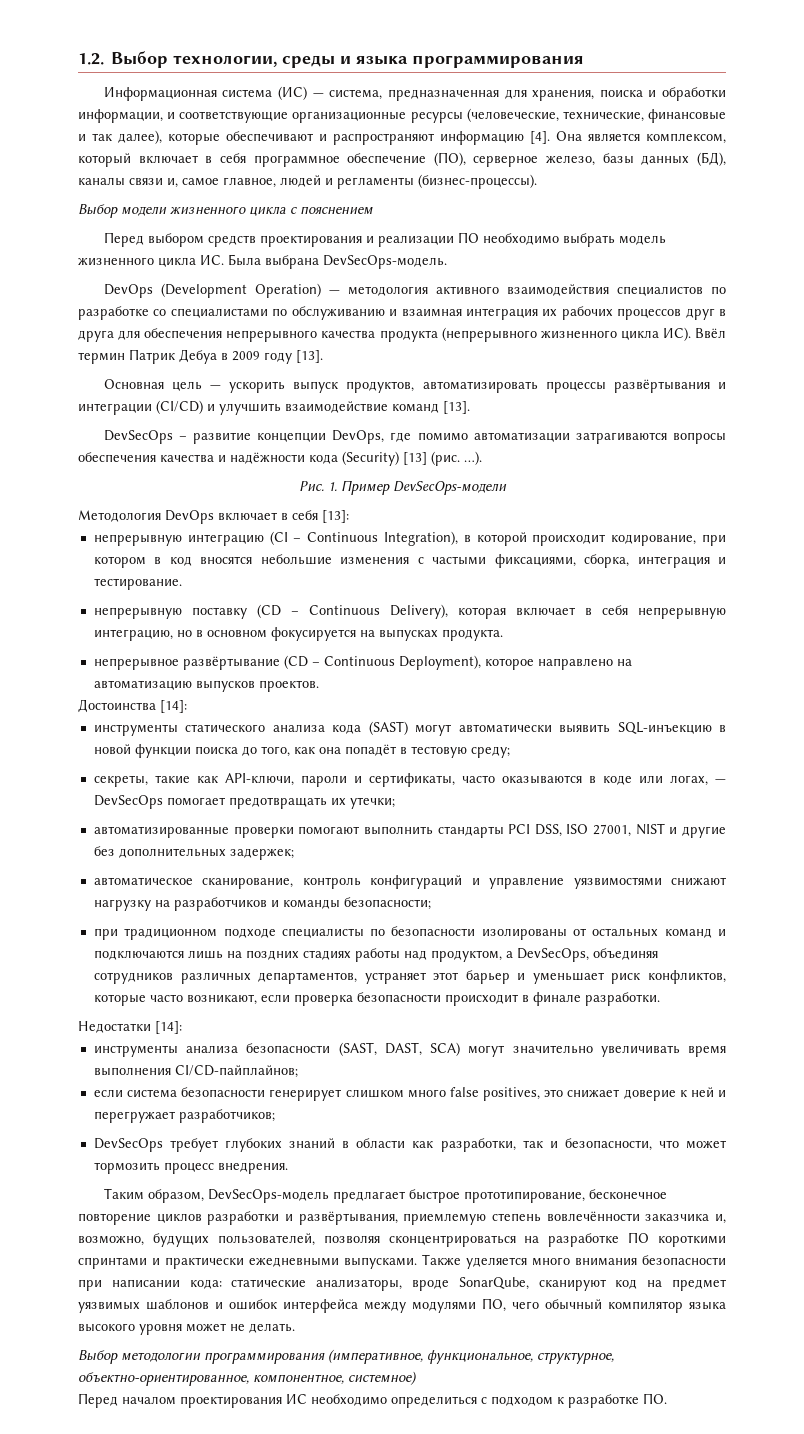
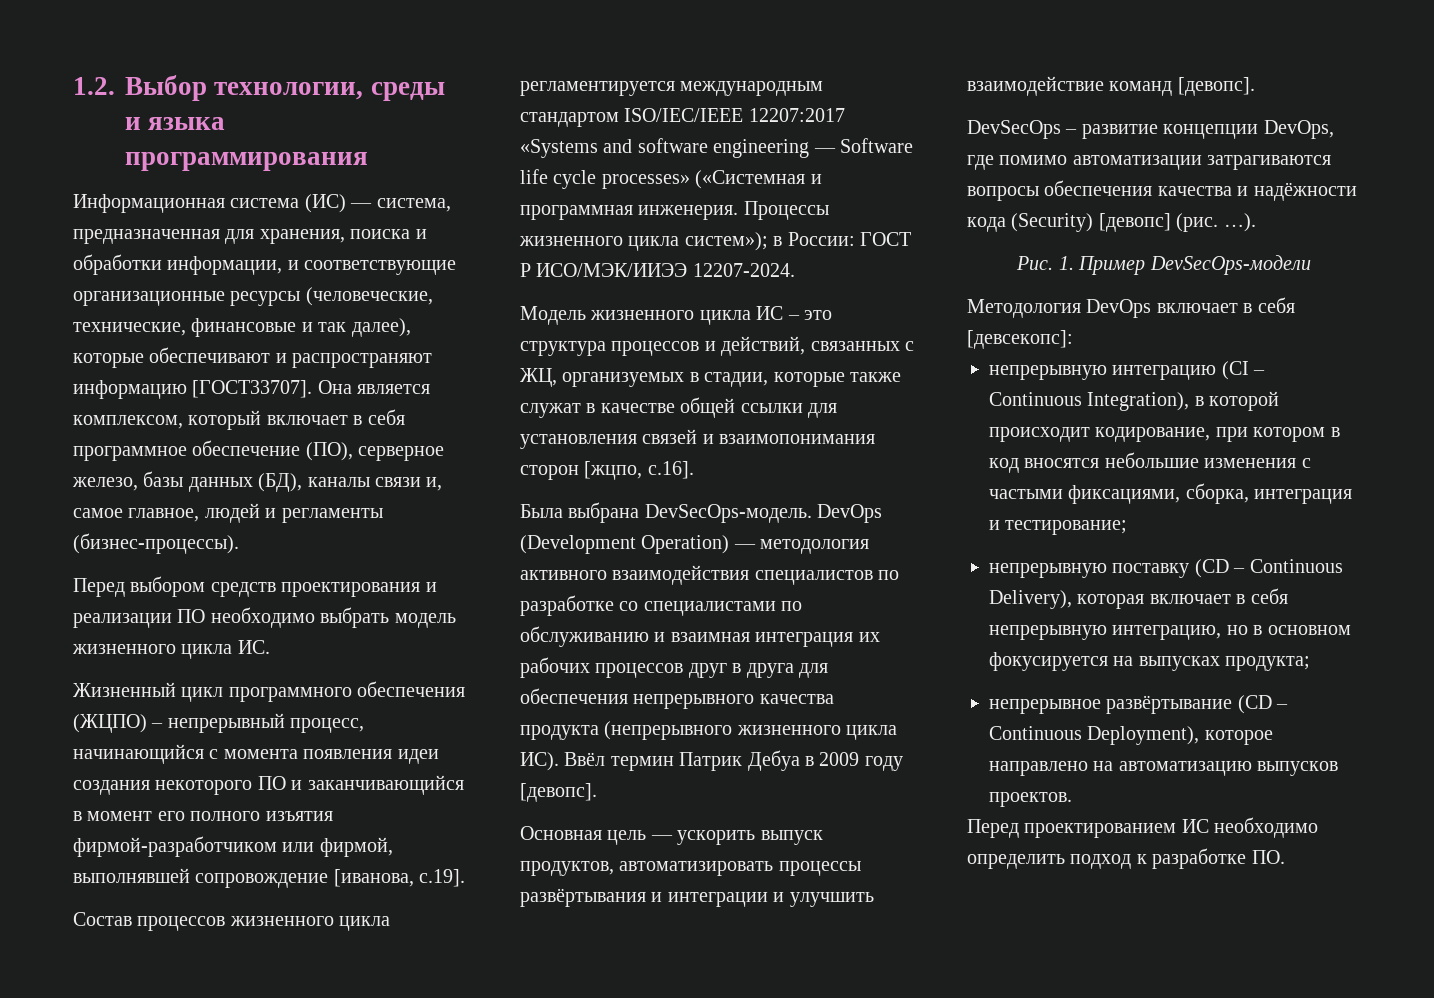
- Информационная система (ИС) — система, предназначенная для хранения, поиска и обработки информации, и соответствующие организационные ресурсы (человеческие, технические, финансовые и так далее), которые обеспечивают и распространяют информацию [4].
+ Информационная система (ИС) — система, предназначенная для хранения, поиска и обработки информации, и соответствующие организационные ресурсы (человеческие, технические, финансовые и так далее), которые обеспечивают и распространяют информацию [ГОСТ33707].
- Выбор модели жизненного цикла с пояснением
- Перед выбором средств проектирования и реализации ПО необходимо выбрать модель жизненного цикла ИС. Была выбрана DevSecOps-модель.
- DevOps (Development Operation) — методология активного взаимодействия специалистов по разработке со специалистами по обслуживанию и взаимная интеграция их рабочих процессов друг в друга для обеспечения непрерывного качества продукта (непрерывного жизненного цикла ИС). Ввёл термин Патрик Дебуа в 2009 году [13].
+ Перед выбором средств проектирования и реализации ПО необходимо выбрать модель жизненного цикла ИС.
+ Жизненный цикл программного обеспечения (ЖЦПО) – непрерывный процесс, начинающийся c момента появления идеи создания некоторого ПО и заканчивающийся в момент его полного изъятия фирмой-разработчиком или фирмой, выполнявшей сопровождение [иванова, с.19].
+ Состав процессов жизненного цикла регламентируется международным стандартом ISO/IEC/IEEE 12207:2017 «Systems and software engineering — Software life cycle processes» («Системная и программная инженерия. Процессы жизненного цикла систем»); в России: ГОСТ Р ИСО/МЭК/ИИЭЭ 12207-2024.
+ Модель жизненного цикла ИС – это структура процессов и действий, связанных с ЖЦ, организуемых в стадии, которые также служат в качестве общей ссылки для установления связей и взаимопонимания сторон [жцпо, с.16].
+ Была выбрана DevSecOps-модель. DevOps (Development Operation) — методология активного взаимодействия специалистов по разработке со специалистами по обслуживанию и взаимная интеграция их рабочих процессов друг в друга для обеспечения непрерывного качества продукта (непрерывного жизненного цикла ИС). Ввёл термин Патрик Дебуа в 2009 году [девопс].
- Основная цель — ускорить выпуск продуктов, автоматизировать процессы развёртывания и интеграции (CI/CD) и улучшить взаимодействие команд [13].
+ Основная цель — ускорить выпуск продуктов, автоматизировать процессы развёртывания и интеграции и улучшить взаимодействие команд [девопс].
- DevSecOps – развитие концепции DevOps, где помимо автоматизации затрагиваются вопросы обеспечения качества и надёжности кода (Security) [13] (рис.
+ DevSecOps – развитие концепции DevOps, где помимо автоматизации затрагиваются вопросы обеспечения качества и надёжности кода (Security) [девопс] (рис.
- Методология DevOps включает в себя [13]:
+ Методология DevOps включает в себя [девсекопс]:
- непрерывную интеграцию (CI – Continuous Integration), в которой происходит кодирование, при котором в код вносятся небольшие изменения с частыми фиксациями, сборка, интеграция и тестирование.
+ непрерывную интеграцию (CI – Continuous Integration), в которой происходит кодирование, при котором в код вносятся небольшие изменения с частыми фиксациями, сборка, интеграция и тестирование;
- непрерывную поставку (CD – Continuous Delivery), которая включает в себя непрерывную интеграцию, но в основном фокусируется на выпусках продукта.
+ непрерывную поставку (CD – Continuous Delivery), которая включает в себя непрерывную интеграцию, но в основном фокусируется на выпусках продукта;
- Достоинства [14]:
- инструменты статического анализа кода (SAST) могут автоматически выявить SQL-инъекцию в новой функции поиска до того, как она попадёт в тестовую среду;
- секреты, такие как API-ключи, пароли и сертификаты, часто оказываются в коде или логах, — DevSecOps помогает предотвращать их утечки;
- автоматизированные проверки помогают выполнить стандарты PCI DSS, ISO 27001, NIST и другие без дополнительных задержек;
- автоматическое сканирование, контроль конфигураций и управление уязвимостями снижают нагрузку на разработчиков и команды безопасности;
- при традиционном подходе специалисты по безопасности изолированы от остальных команд и подключаются лишь на поздних стадиях работы над продуктом, а DevSecOps, объединяя сотрудников различных департаментов, устраняет этот барьер и уменьшает риск конфликтов, которые часто возникают, если проверка безопасности происходит в финале разработки.
- Недостатки [14]:
- инструменты анализа безопасности (SAST, DAST, SCA) могут значительно увеличивать время выполнения CI/CD-пайплайнов;
- если система безопасности генерирует слишком много false positives, это снижает доверие к ней и перегружает разработчиков;
- DevSecOps требует глубоких знаний в области как разработки, так и безопасности, что может тормозить процесс внедрения.
- Таким образом, DevSecOps-модель предлагает быстрое прототипирование, бесконечное повторение циклов разработки и развёртывания, приемлемую степень вовлечённости заказчика и, возможно, будущих пользователей, позволяя сконцентрироваться на разработке ПО короткими спринтами и практически ежедневными выпусками. Также уделяется много внимания безопасности при написании кода: статические анализаторы, вроде SonarQube, сканируют код на предмет уязвимых шаблонов и ошибок интерфейса между модулями ПО, чего обычный компилятор языка высокого уровня может не делать.
- Выбор методологии программирования (императивное, функциональное, структурное, объектно-ориентированное, компонентное, системное)
- Перед началом проектирования ИС необходимо определиться с подходом к разработке ПО.
+ Перед проектированием ИС необходимо определить подход к разработке ПО.

